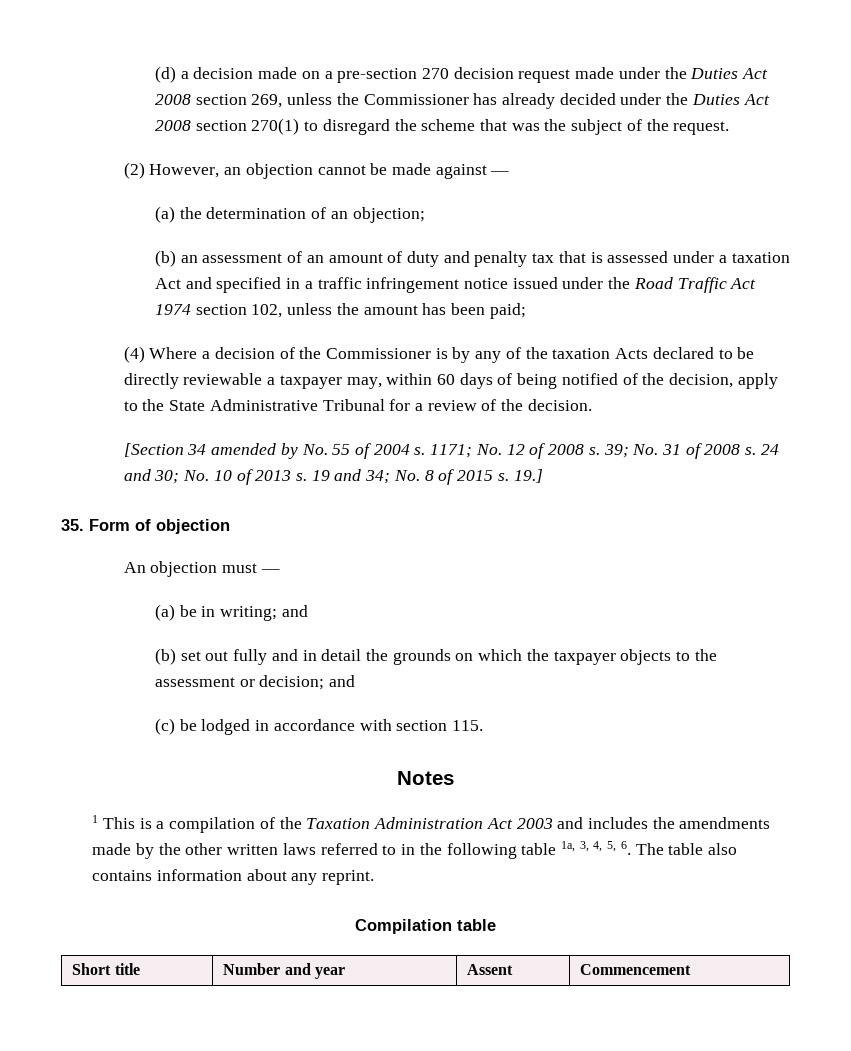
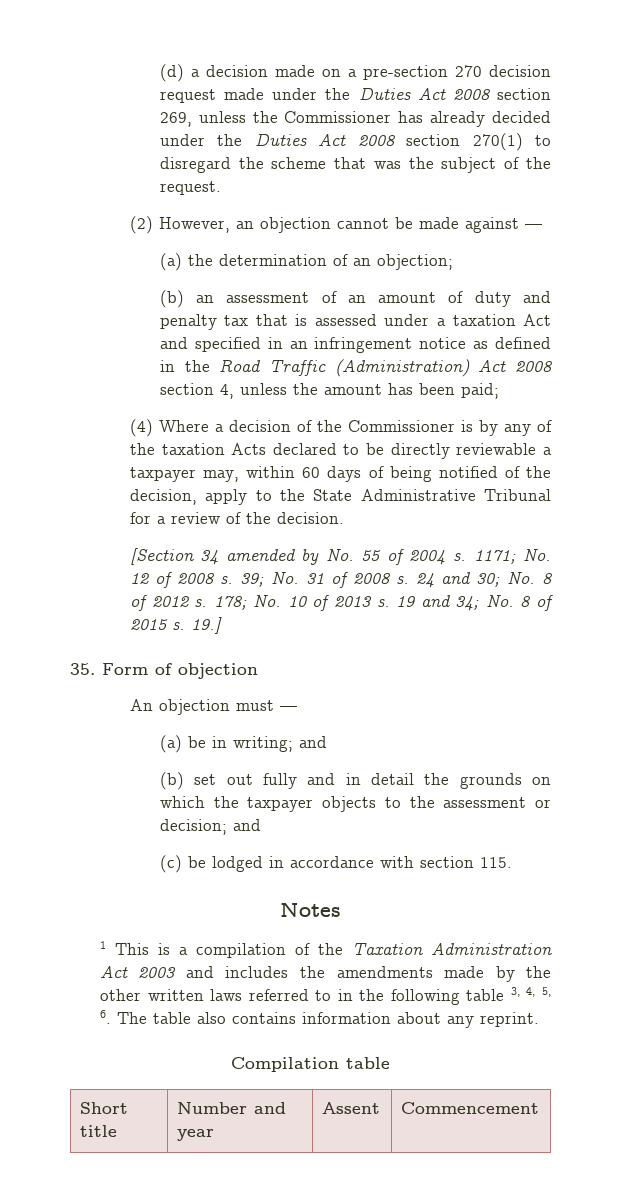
- (b) an assessment of an amount of duty and penalty tax that is assessed under a taxation Act and specified in a traffic infringement notice issued under the Road Traffic Act 1974 section 102, unless the amount has been paid;
+ (b) an assessment of an amount of duty and penalty tax that is assessed under a taxation Act and specified in an infringement notice as defined in the Road Traffic (Administration) Act 2008 section 4, unless the amount has been paid;
- 24 and 30; No. 10 of 2013 s.
+ 24 and 30; No. 8 of 2012 s. 178; No. 10 of 2013 s.
- 1 This is a compilation of the Taxation Administration Act 2003 and includes the amendments made by the other written laws referred to in the following table 1a, 3, 4, 5, 6. The table also contains information about any reprint.
+ 1 This is a compilation of the Taxation Administration Act 2003 and includes the amendments made by the other written laws referred to in the following table 3, 4, 5, 6. The table also contains information about any reprint.

